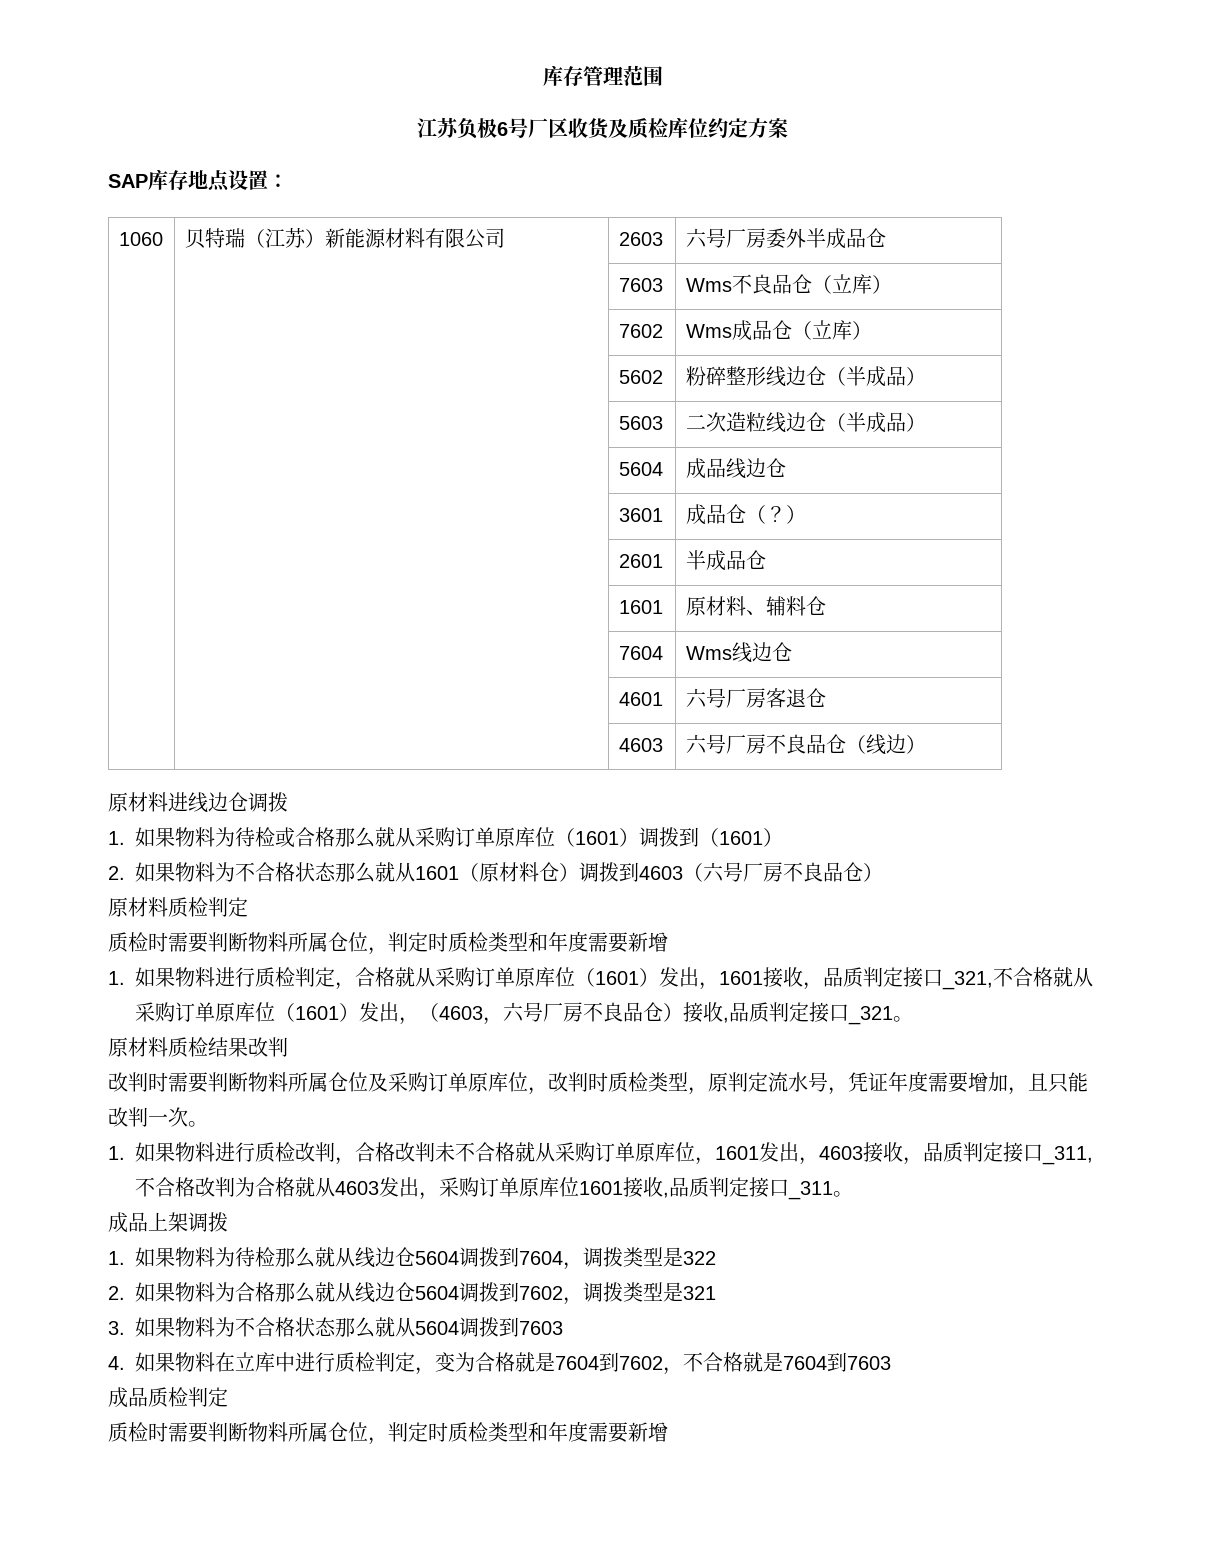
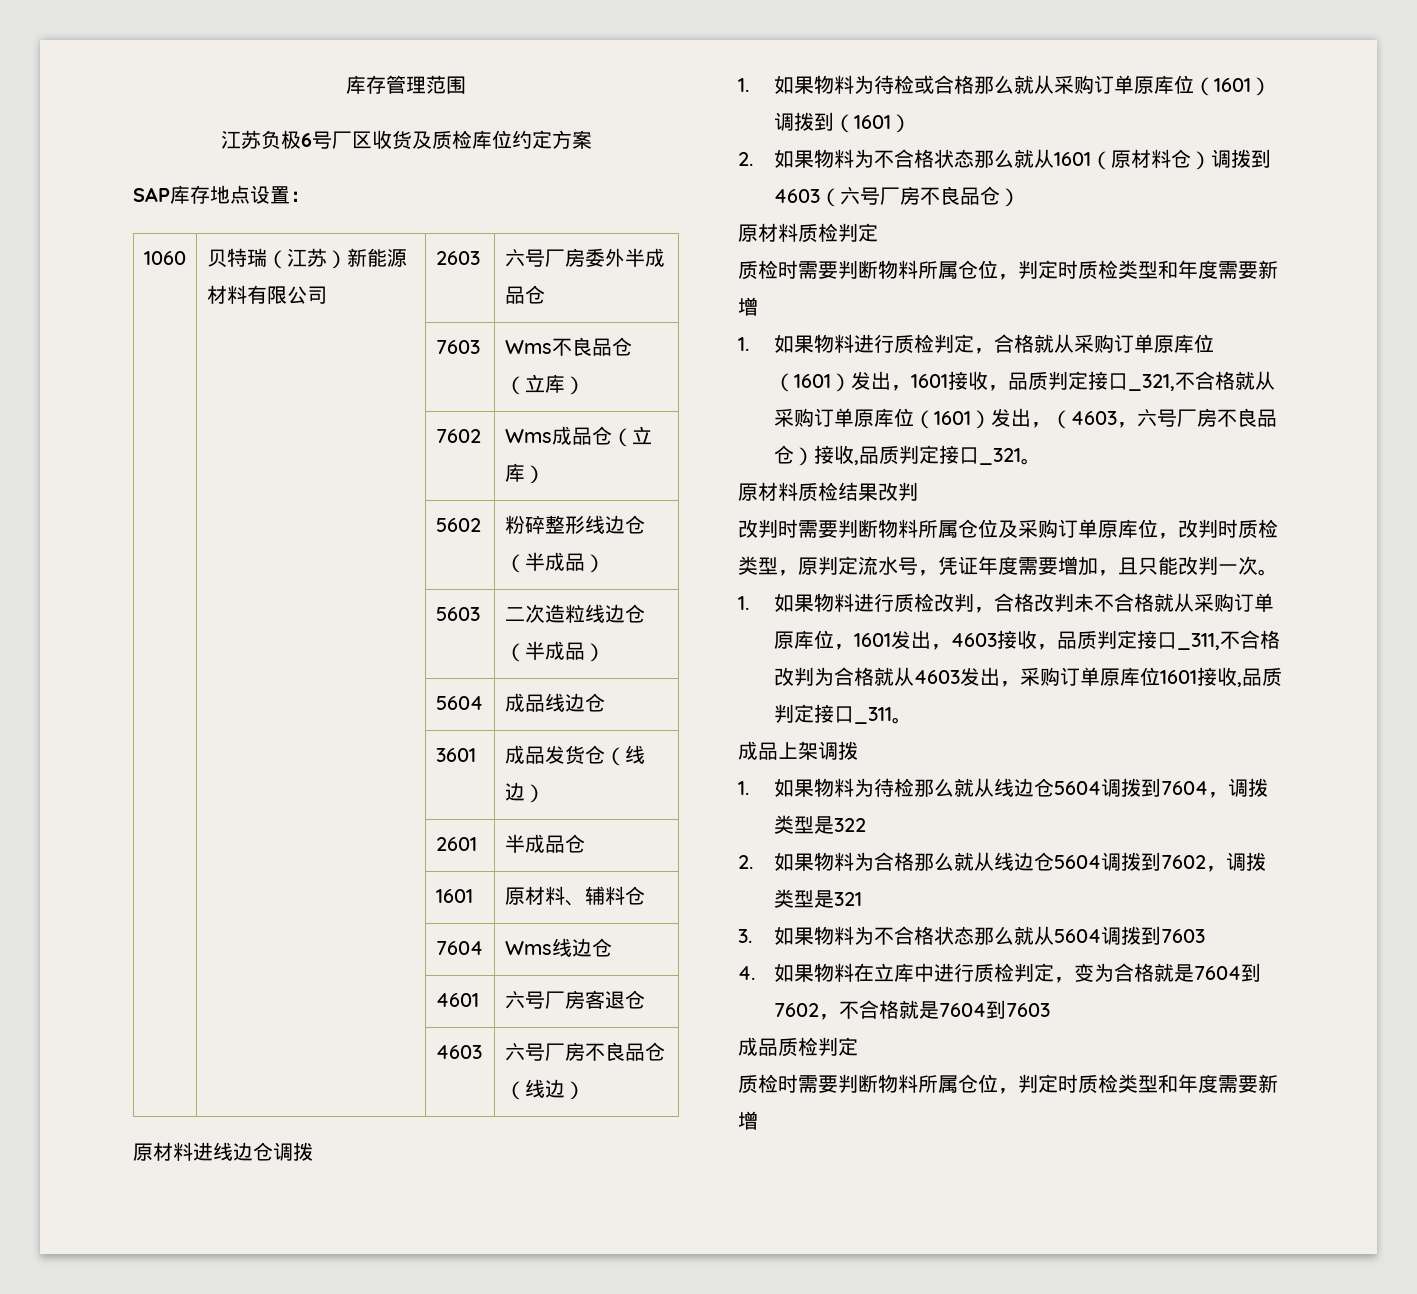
- | | 3601 | 成品仓（？）
+ | | 3601 | 成品发货仓（线边）

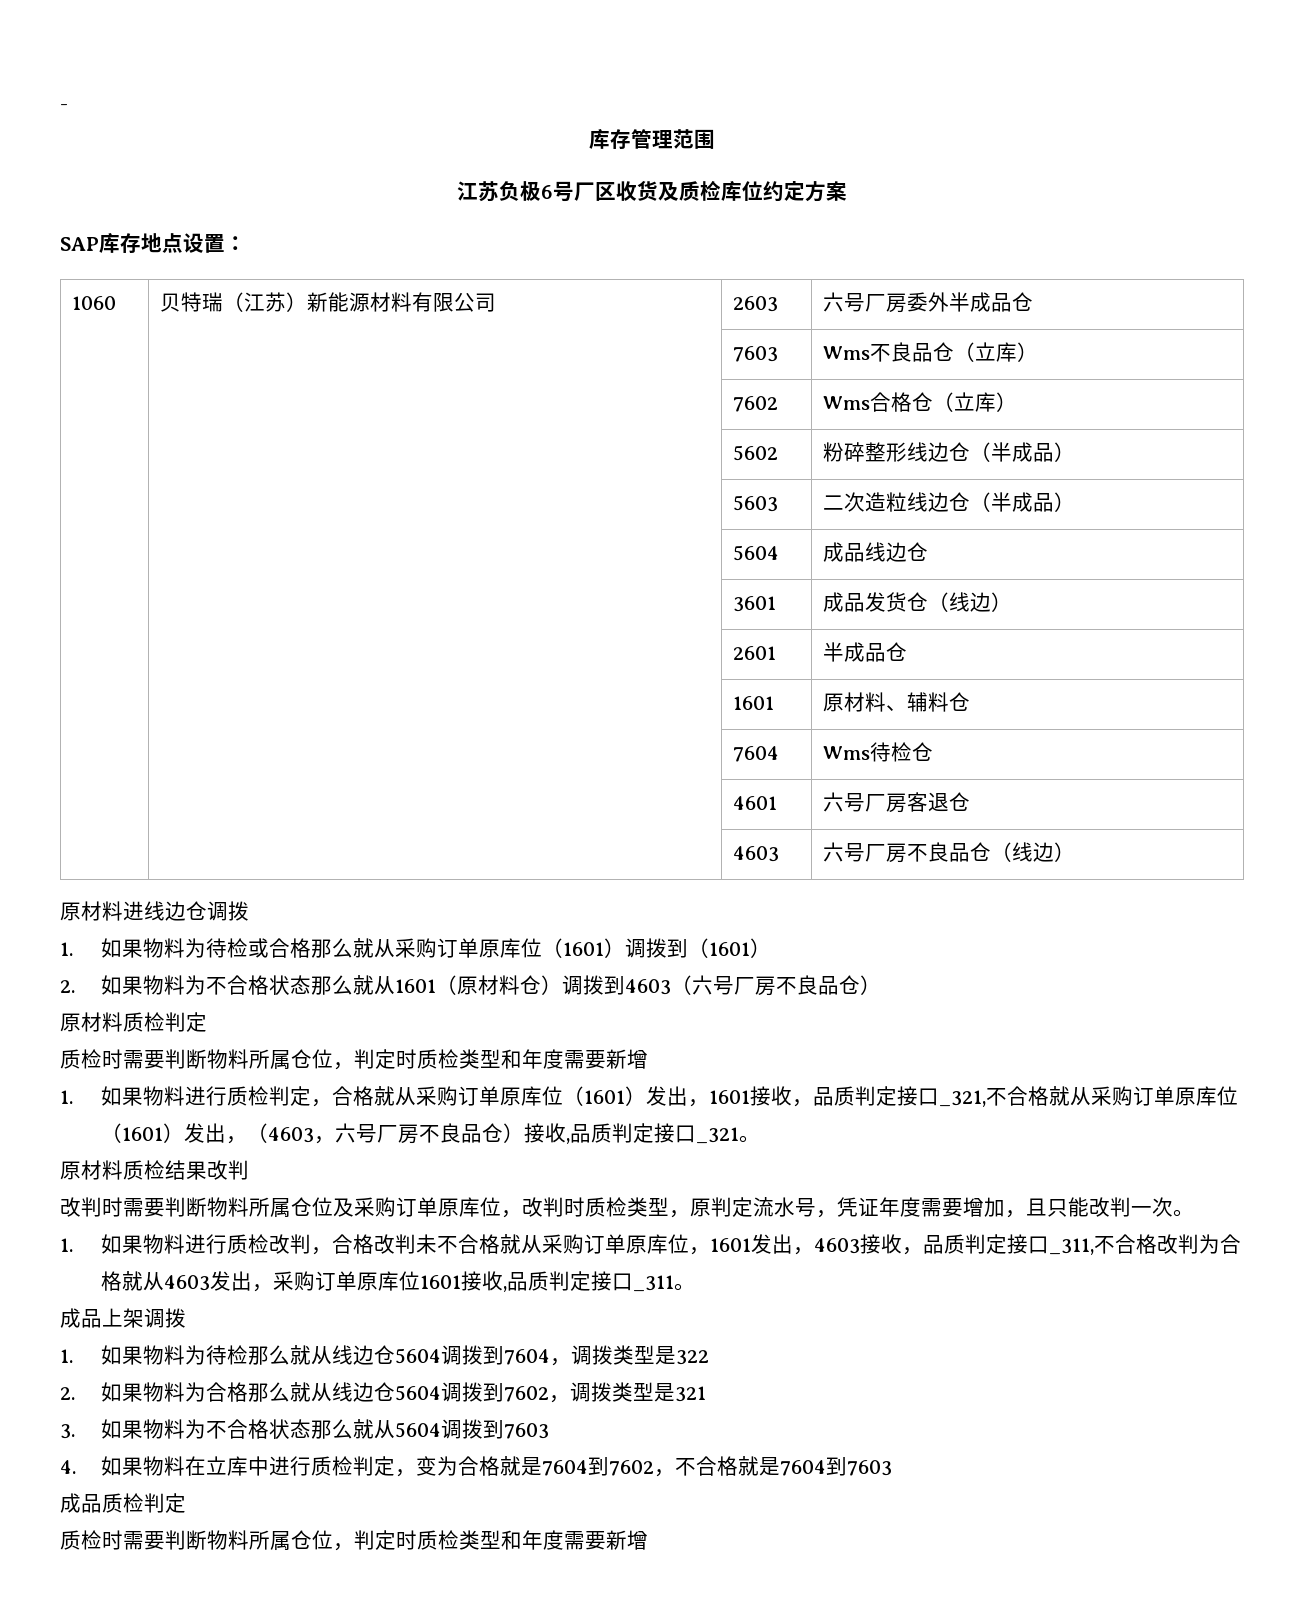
+ -
- | | 7602 | Wms成品仓（立库）
+ | | 7602 | Wms合格仓（立库）
- | | 7604 | Wms线边仓
+ | | 7604 | Wms待检仓

